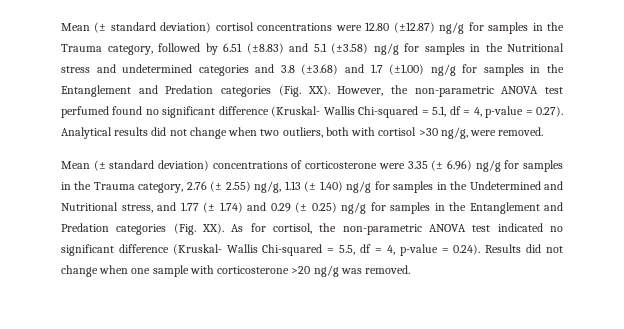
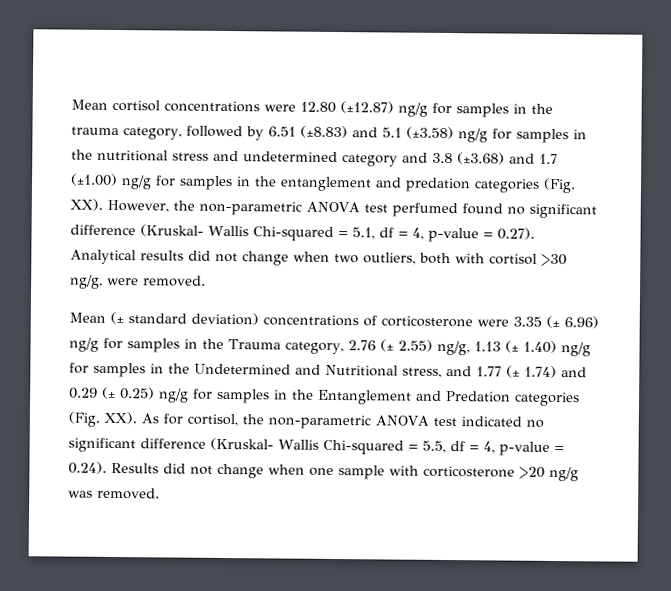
- Mean (± standard deviation) cortisol concentrations were 12.80 (±12.87) ng/g for samples in the Trauma category, followed by 6.51 (±8.83) and 5.1 (±3.58) ng/g for samples in the Nutritional stress and undetermined categories and 3.8 (±3.68) and 1.7 (±1.00) ng/g for samples in the Entanglement and Predation categories (Fig. XX). However, the non-parametric ANOVA test perfumed found no significant difference (Kruskal- Wallis Chi-squared = 5.1, df = 4, p-value = 0.27). Analytical results did not change when two outliers, both with cortisol >30 ng/g, were removed.
+ Mean cortisol concentrations were 12.80 (±12.87) ng/g for samples in the trauma category, followed by 6.51 (±8.83) and 5.1 (±3.58) ng/g for samples in the nutritional stress and undetermined category and 3.8 (±3.68) and 1.7 (±1.00) ng/g for samples in the entanglement and predation categories (Fig. XX). However, the non-parametric ANOVA test perfumed found no significant difference (Kruskal- Wallis Chi-squared = 5.1, df = 4, p-value = 0.27). Analytical results did not change when two outliers, both with cortisol >30 ng/g, were removed.

